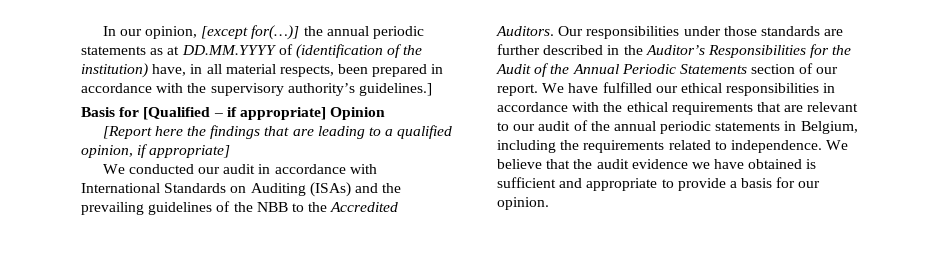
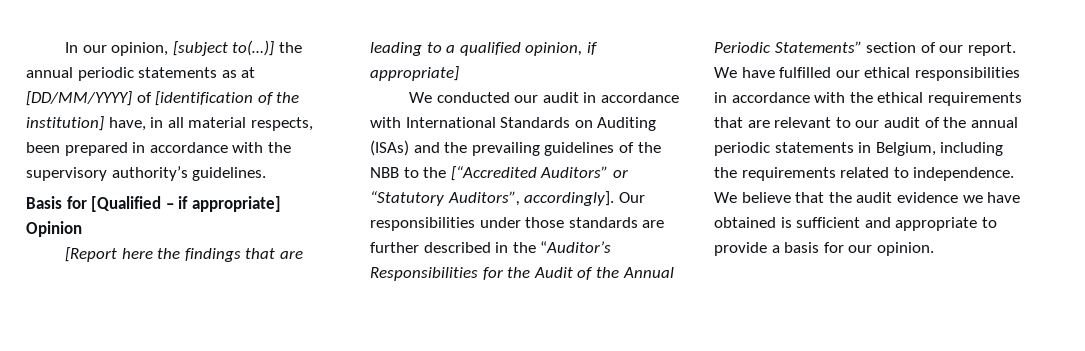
- In our opinion, [except for(…)] the annual periodic statements as at DD.MM.YYYY of (identification of the institution) have, in all material respects, been prepared in accordance with the supervisory authority’s guidelines.]
+ In our opinion, [subject to(…)] the annual periodic statements as at [DD/MM/YYYY] of [identification of the institution] have, in all material respects, been prepared in accordance with the supervisory authority’s guidelines.
- We conducted our audit in accordance with International Standards on Auditing (ISAs) and the prevailing guidelines of the NBB to the Accredited Auditors.
+ We conducted our audit in accordance with International Standards on Auditing (ISAs) and the prevailing guidelines of the NBB to the [“Accredited Auditors” or “Statutory Auditors”, accordingly].
- Our responsibilities under those standards are further described in the Auditor’s Responsibilities for the Audit of the Annual Periodic Statements section of our report.
+ Our responsibilities under those standards are further described in the “Auditor’s Responsibilities for the Audit of the Annual Periodic Statements” section of our report.

